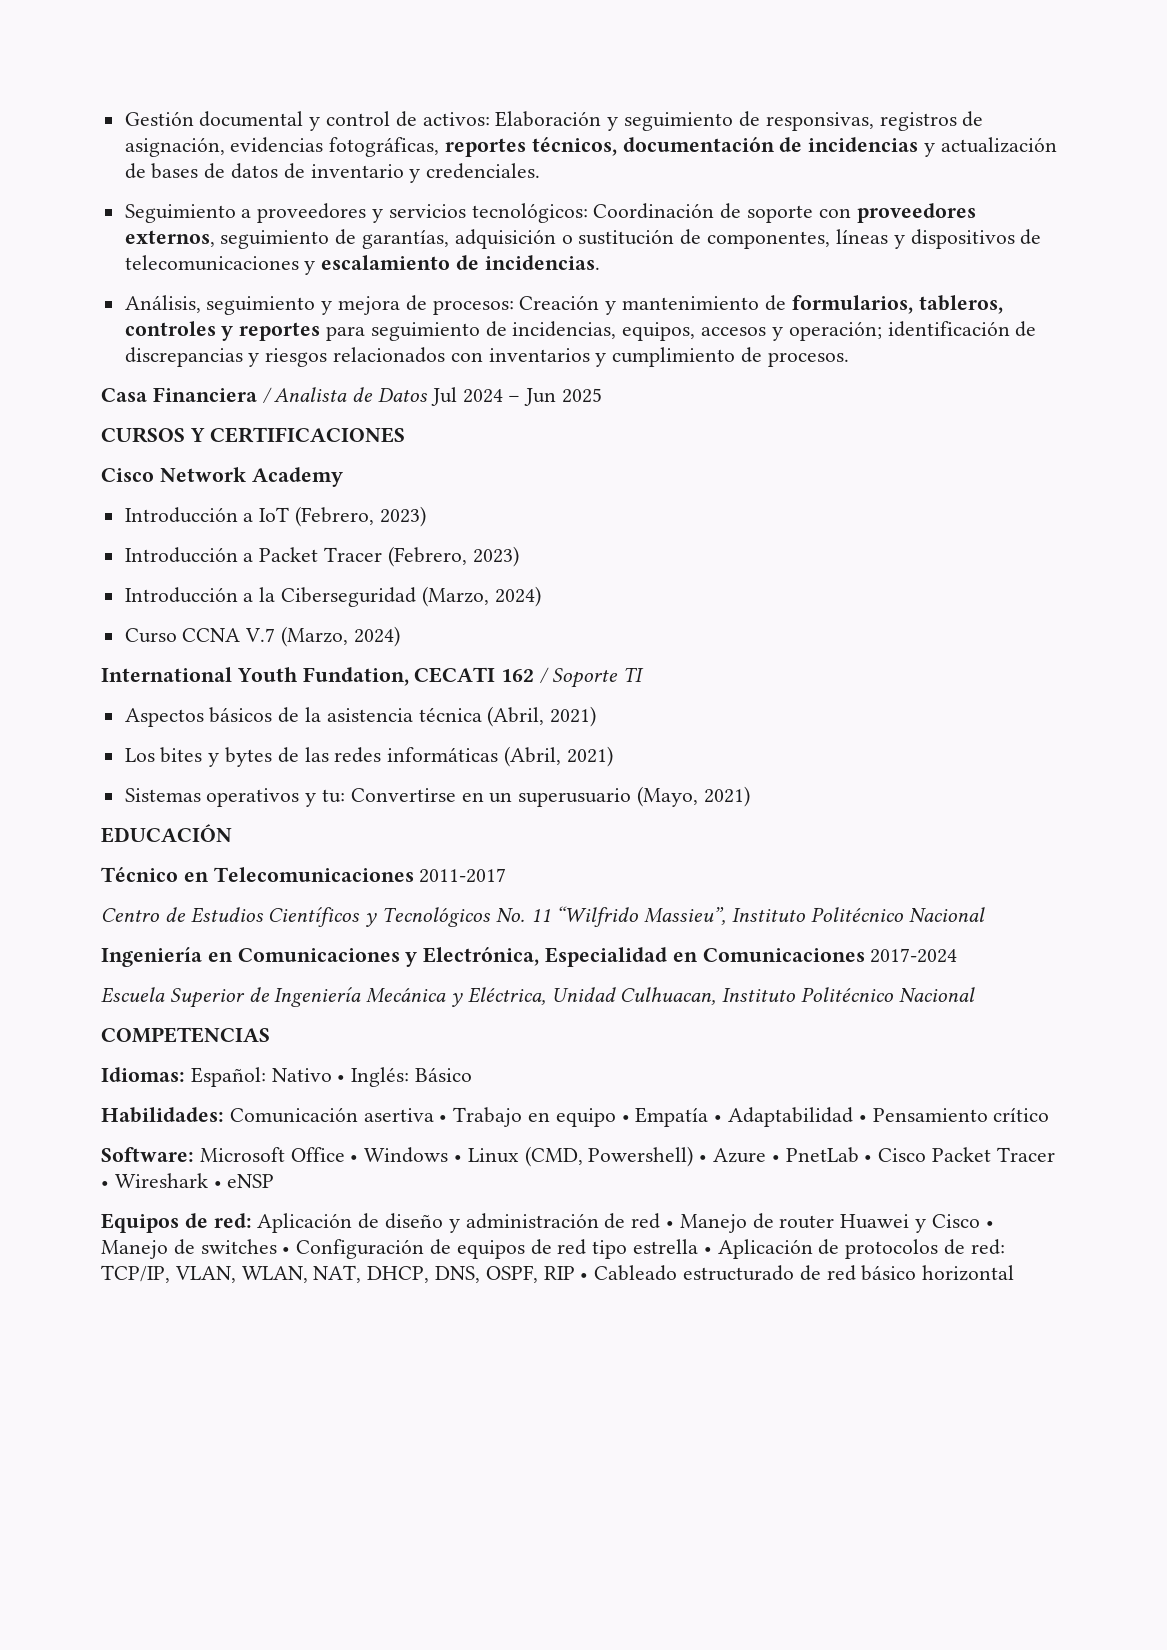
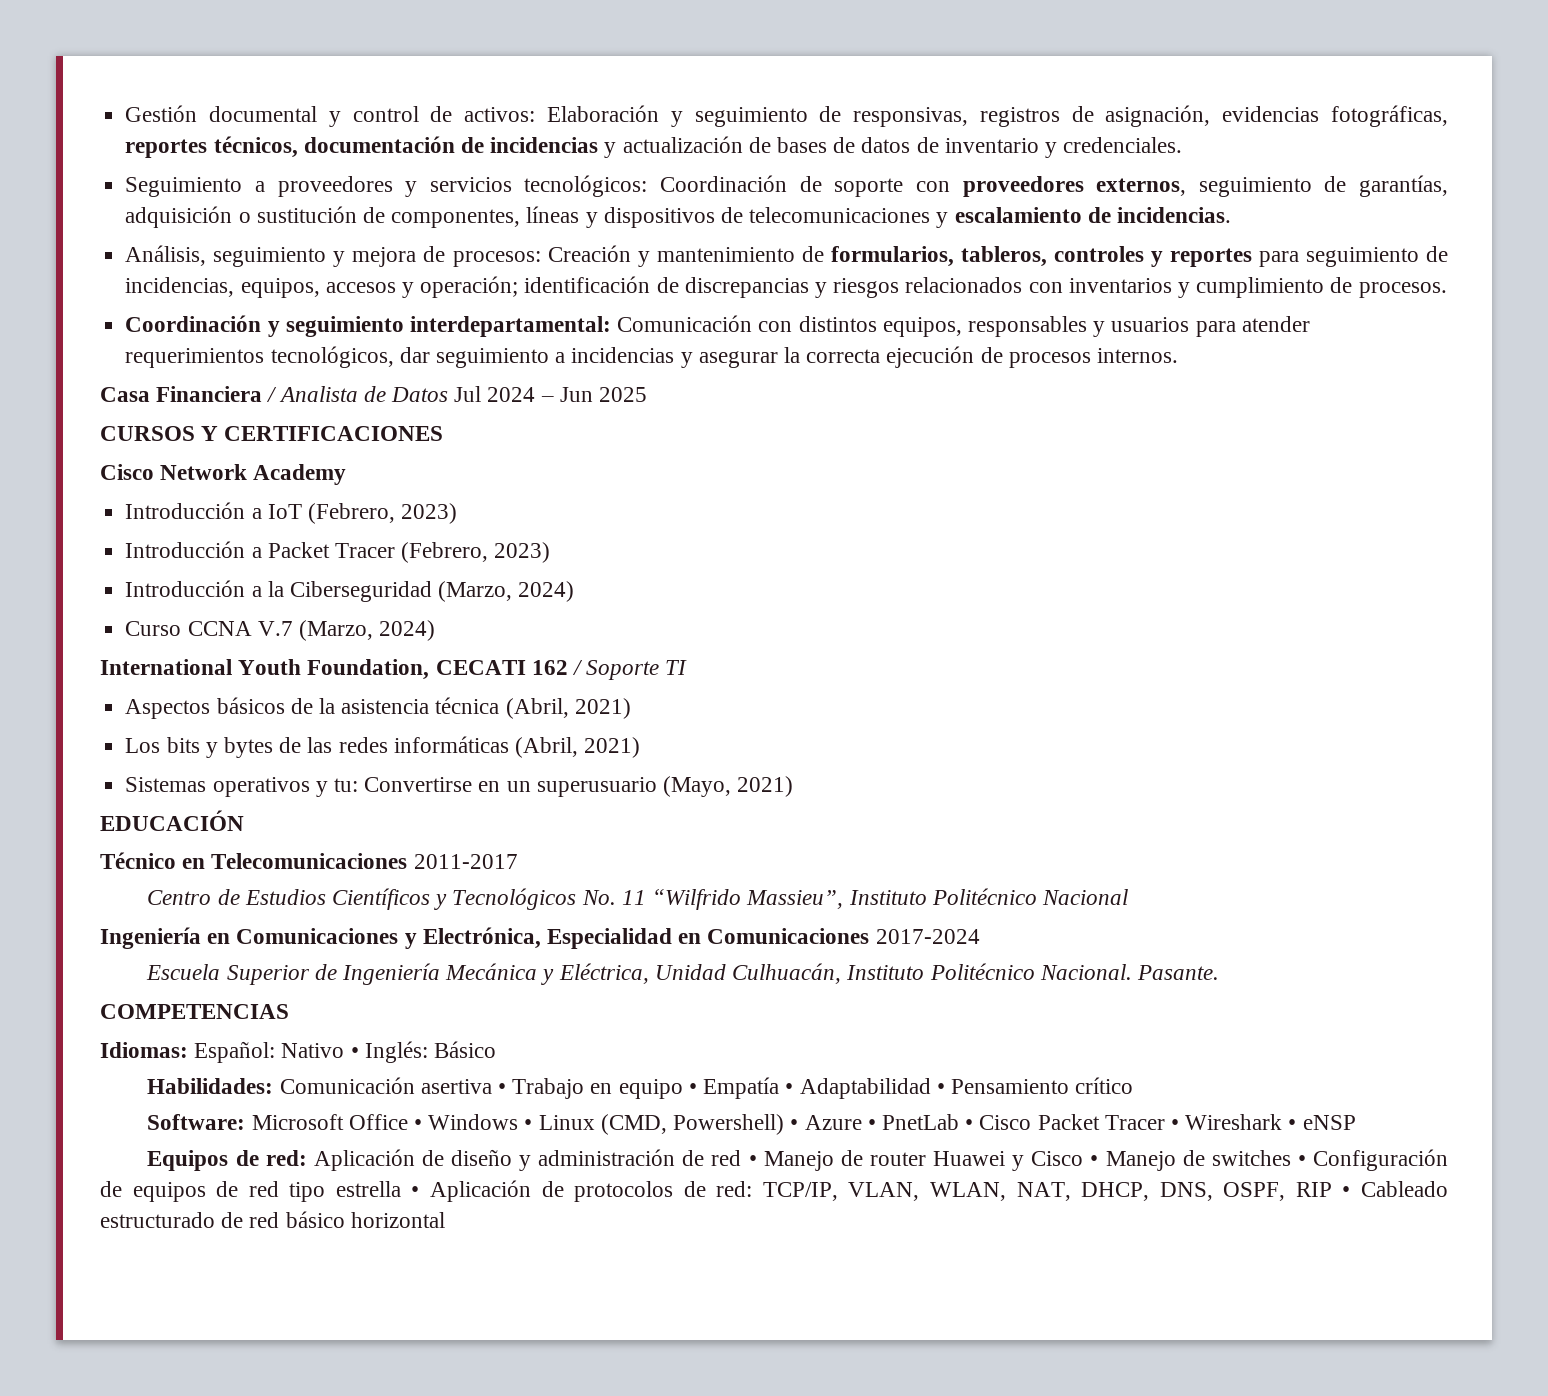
+ Coordinación y seguimiento interdepartamental: Comunicación con distintos equipos, responsables y usuarios para atender requerimientos tecnológicos, dar seguimiento a incidencias y asegurar la correcta ejecución de procesos internos.
- International Youth Fundation, CECATI 162 / Soporte TI
+ International Youth Foundation, CECATI 162 / Soporte TI
- Los bites y bytes de las redes informáticas (Abril, 2021)
+ Los bits y bytes de las redes informáticas (Abril, 2021)
- Escuela Superior de Ingeniería Mecánica y Eléctrica, Unidad Culhuacan, Instituto Politécnico Nacional
+ Escuela Superior de Ingeniería Mecánica y Eléctrica, Unidad Culhuacán, Instituto Politécnico Nacional. Pasante.

